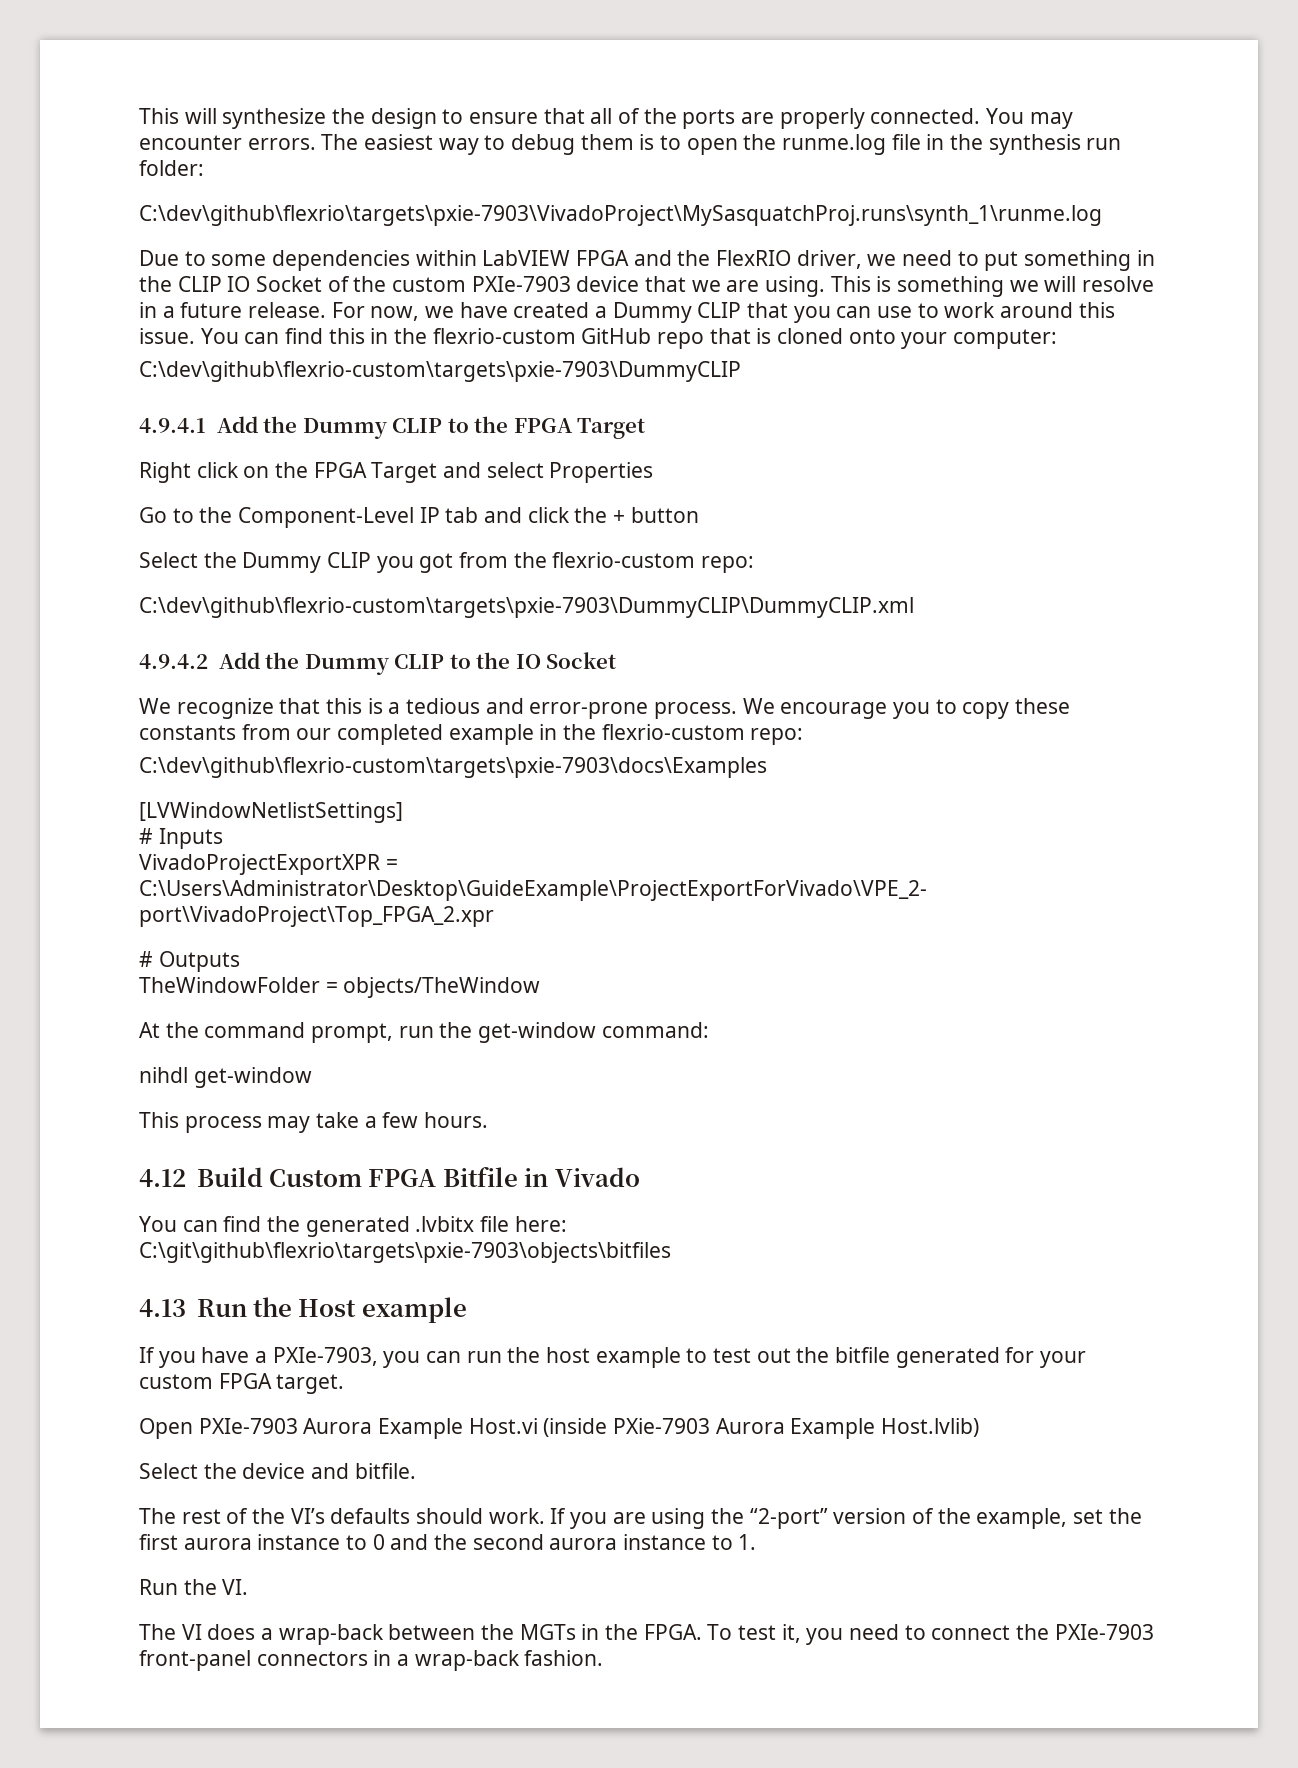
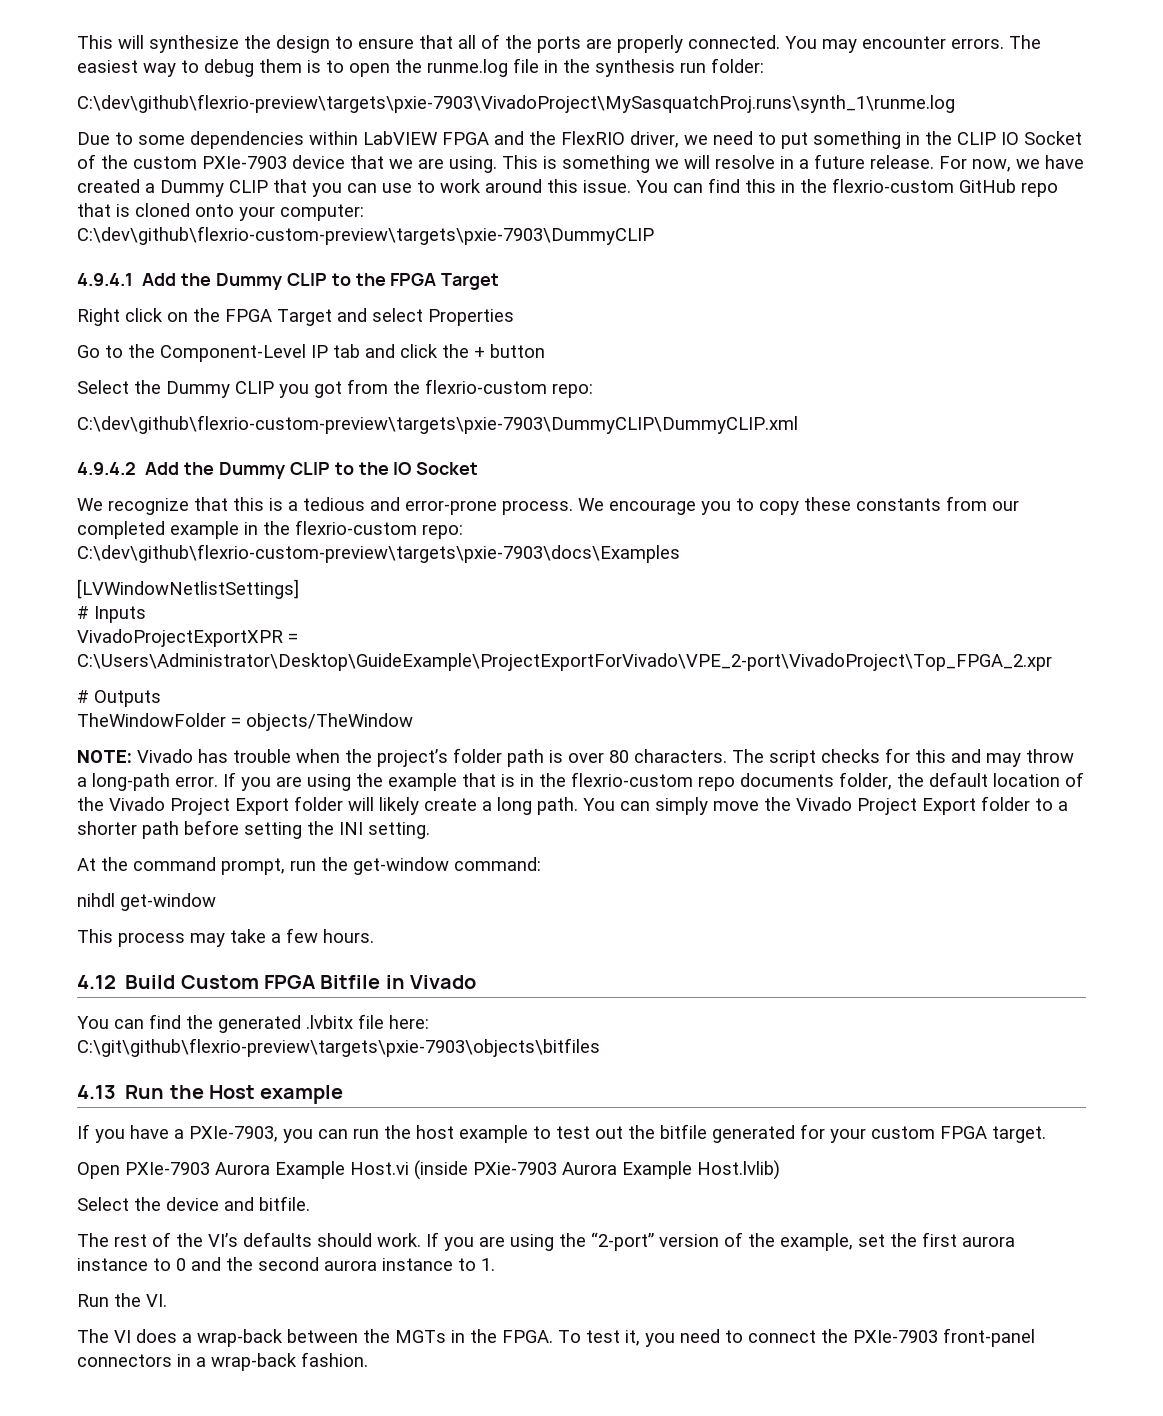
- C:\dev\github\flexrio\targets\pxie-7903\VivadoProject\MySasquatchProj.runs\synth_1\runme.log
+ C:\dev\github\flexrio-preview\targets\pxie-7903\VivadoProject\MySasquatchProj.runs\synth_1\runme.log
- C:\dev\github\flexrio-custom\targets\pxie-7903\DummyCLIP
+ C:\dev\github\flexrio-custom-preview\targets\pxie-7903\DummyCLIP
- C:\dev\github\flexrio-custom\targets\pxie-7903\DummyCLIP\DummyCLIP.xml
+ C:\dev\github\flexrio-custom-preview\targets\pxie-7903\DummyCLIP\DummyCLIP.xml
- C:\dev\github\flexrio-custom\targets\pxie-7903\docs\Examples
+ C:\dev\github\flexrio-custom-preview\targets\pxie-7903\docs\Examples
+ NOTE: Vivado has trouble when the project’s folder path is over 80 characters. The script checks for this and may throw a long-path error. If you are using the example that is in the flexrio-custom repo documents folder, the default location of the Vivado Project Export folder will likely create a long path. You can simply move the Vivado Project Export folder to a shorter path before setting the INI setting.
- C:\git\github\flexrio\targets\pxie-7903\objects\bitfiles
+ C:\git\github\flexrio-preview\targets\pxie-7903\objects\bitfiles

